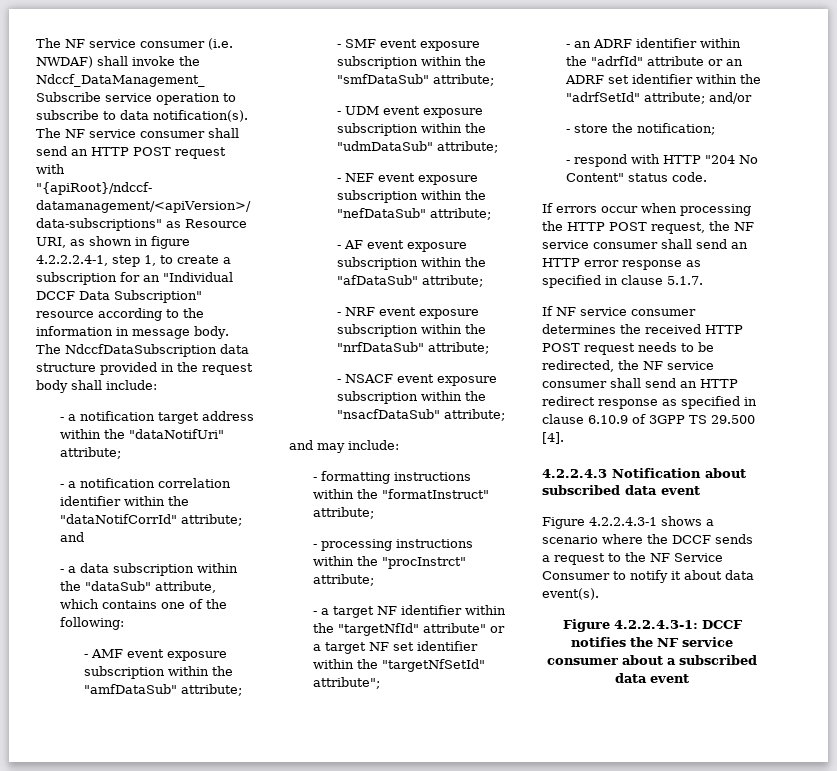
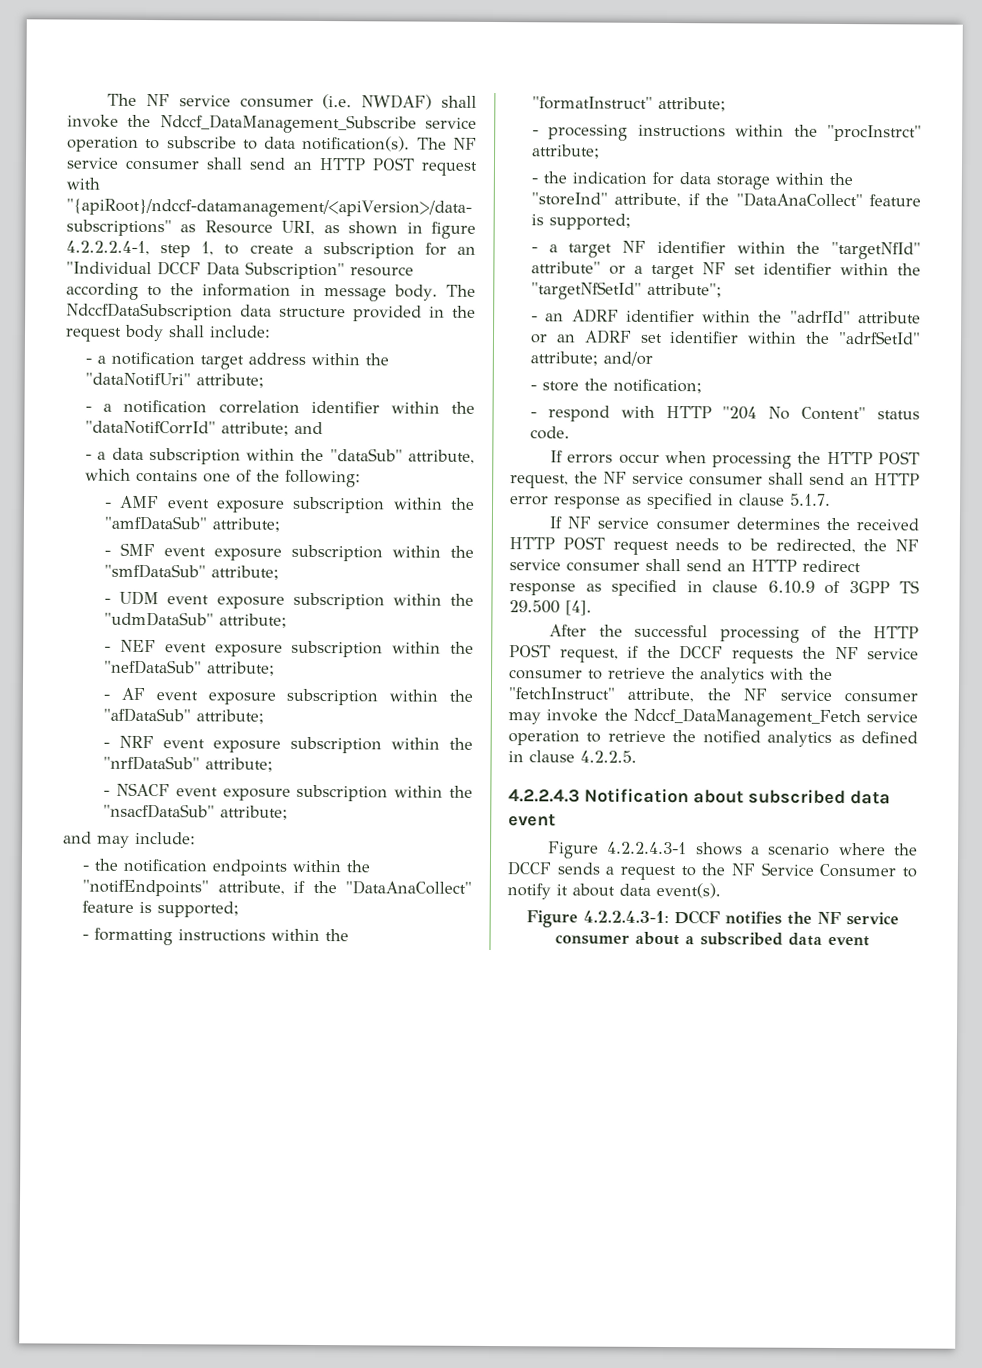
+ - the notification endpoints within the "notifEndpoints" attribute, if the "DataAnaCollect" feature is supported;
+ - the indication for data storage within the "storeInd" attribute, if the "DataAnaCollect" feature is supported;
+ After the successful processing of the HTTP POST request, if the DCCF requests the NF service consumer to retrieve the analytics with the "fetchInstruct" attribute, the NF service consumer may invoke the Ndccf_DataManagement_Fetch service operation to retrieve the notified analytics as defined in clause 4.2.2.5.

